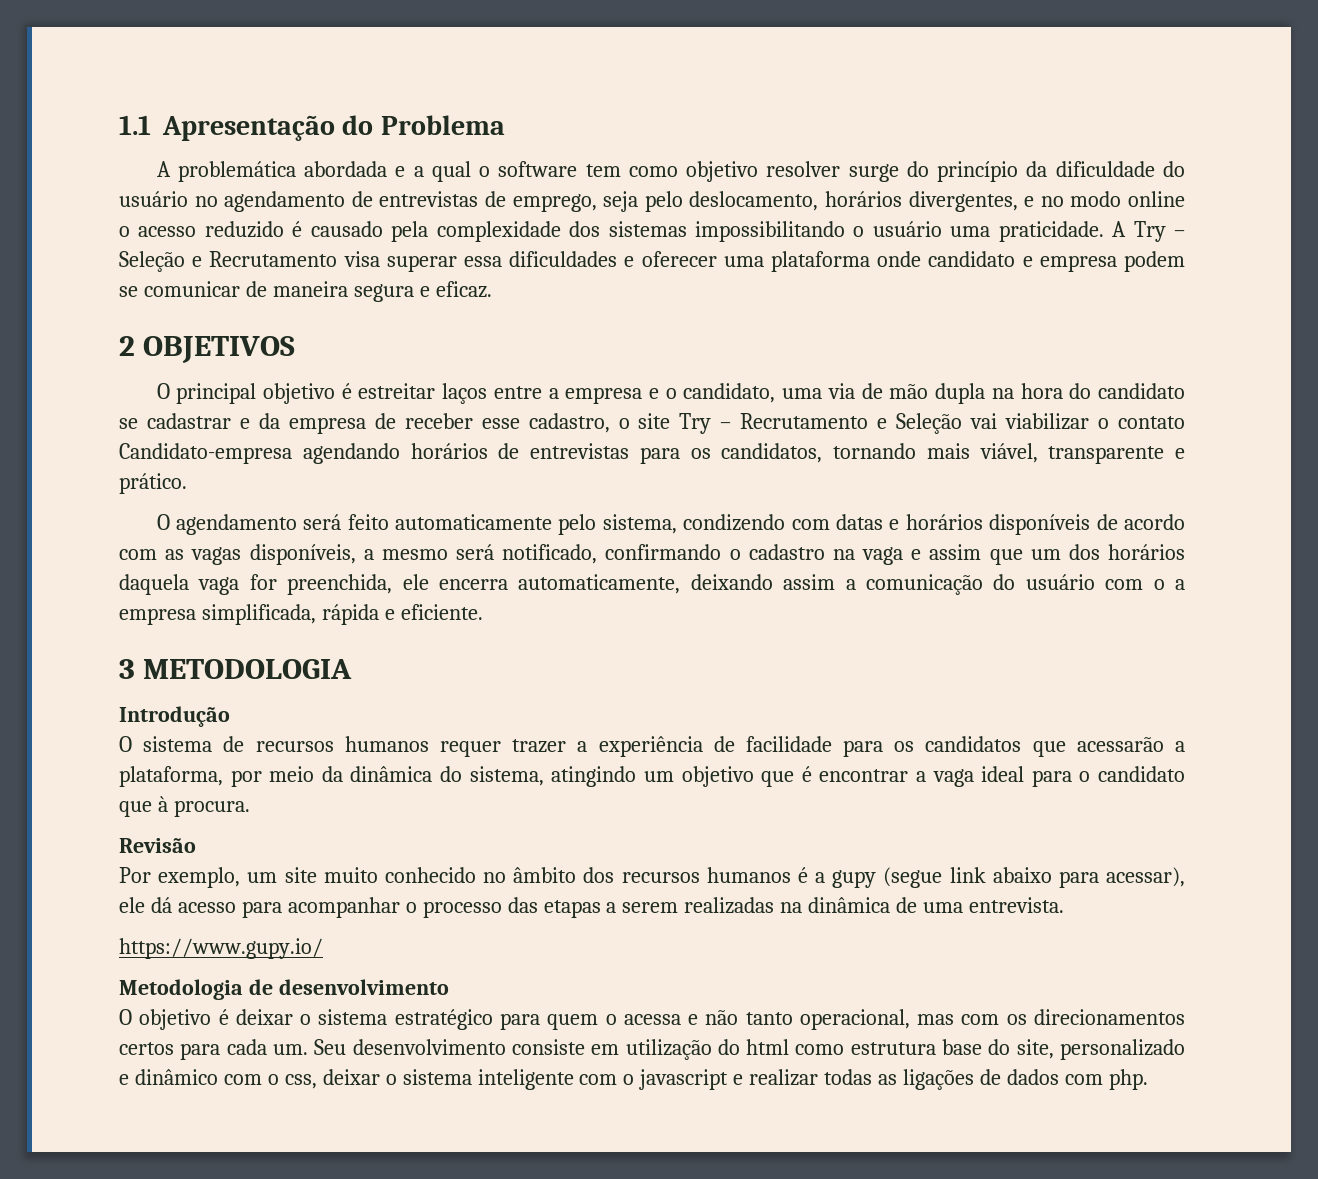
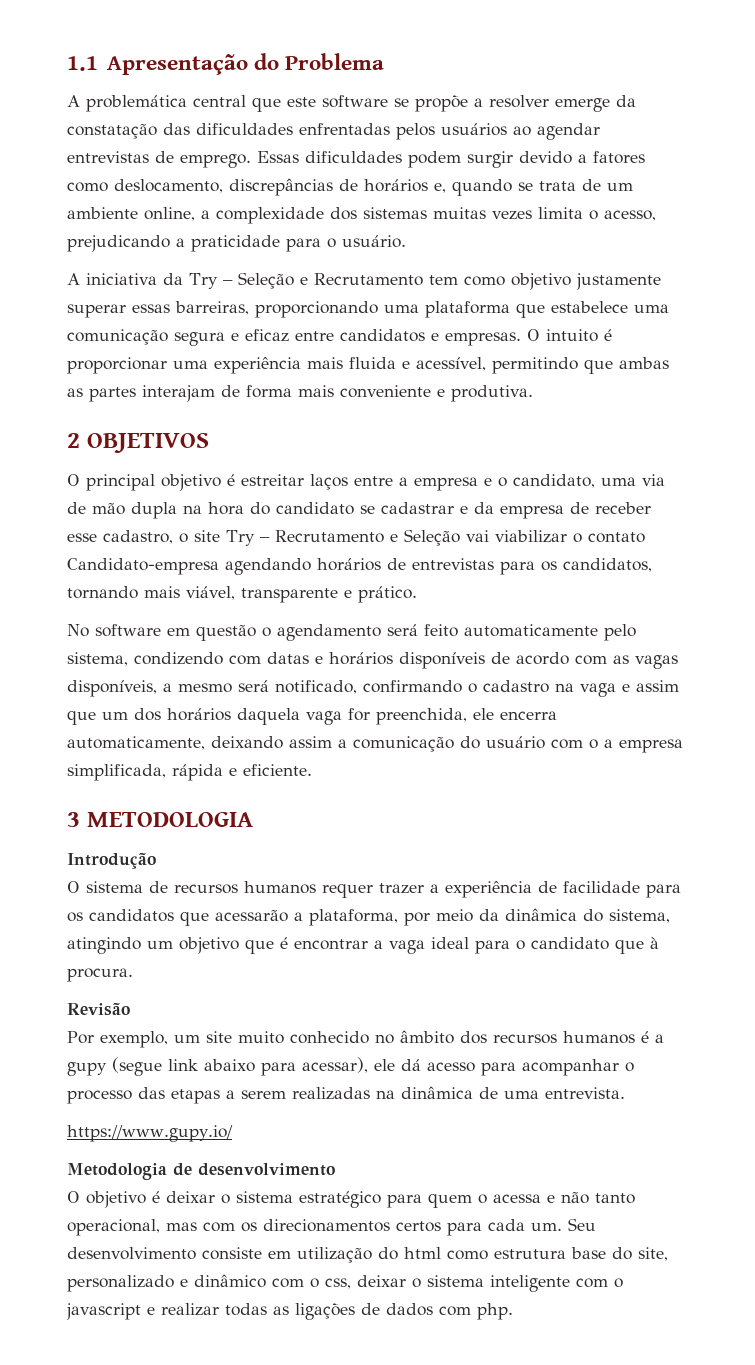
- A problemática abordada e a qual o software tem como objetivo resolver surge do princípio da dificuldade do usuário no agendamento de entrevistas de emprego, seja pelo deslocamento, horários divergentes, e no modo online o acesso reduzido é causado pela complexidade dos sistemas impossibilitando o usuário uma praticidade. A Try – Seleção e Recrutamento visa superar essa dificuldades e oferecer uma plataforma onde candidato e empresa podem se comunicar de maneira segura e eficaz.
+ A problemática central que este software se propõe a resolver emerge da constatação das dificuldades enfrentadas pelos usuários ao agendar entrevistas de emprego. Essas dificuldades podem surgir devido a fatores como deslocamento, discrepâncias de horários e, quando se trata de um ambiente online, a complexidade dos sistemas muitas vezes limita o acesso, prejudicando a praticidade para o usuário.
+ A iniciativa da Try – Seleção e Recrutamento tem como objetivo justamente superar essas barreiras, proporcionando uma plataforma que estabelece uma comunicação segura e eficaz entre candidatos e empresas. O intuito é proporcionar uma experiência mais fluida e acessível, permitindo que ambas as partes interajam de forma mais conveniente e produtiva.
- O agendamento será feito automaticamente pelo sistema, condizendo com datas e horários disponíveis de acordo com as vagas disponíveis, a mesmo será notificado, confirmando o cadastro na vaga e assim que um dos horários daquela vaga for preenchida, ele encerra automaticamente, deixando assim a comunicação do usuário com o a empresa simplificada, rápida e eficiente.
+ No software em questão o agendamento será feito automaticamente pelo sistema, condizendo com datas e horários disponíveis de acordo com as vagas disponíveis, a mesmo será notificado, confirmando o cadastro na vaga e assim que um dos horários daquela vaga for preenchida, ele encerra automaticamente, deixando assim a comunicação do usuário com o a empresa simplificada, rápida e eficiente.

